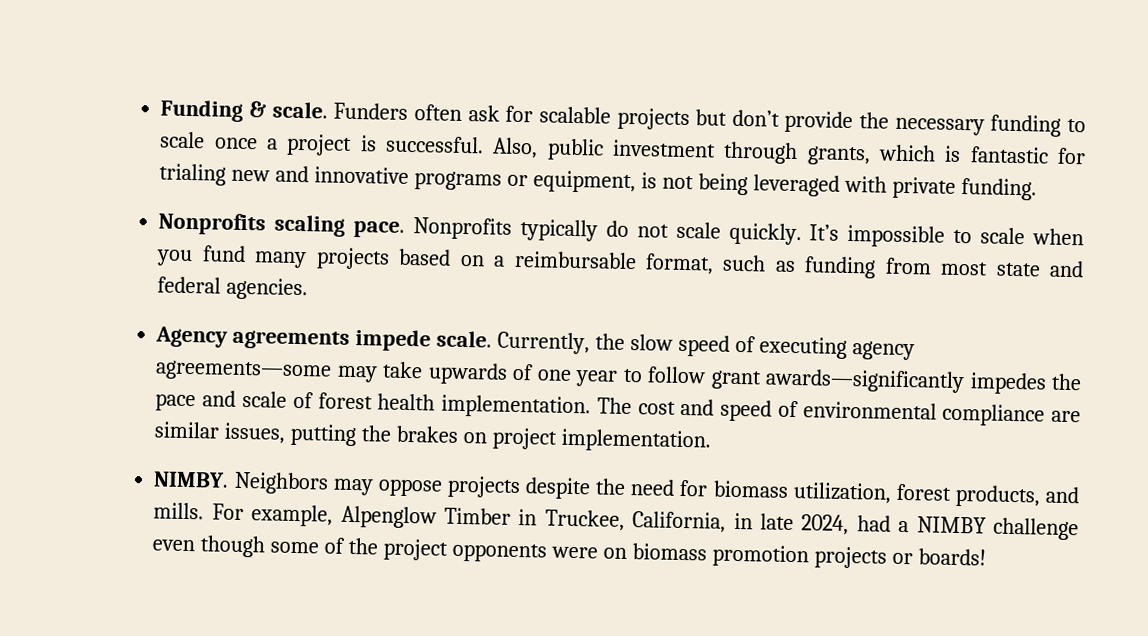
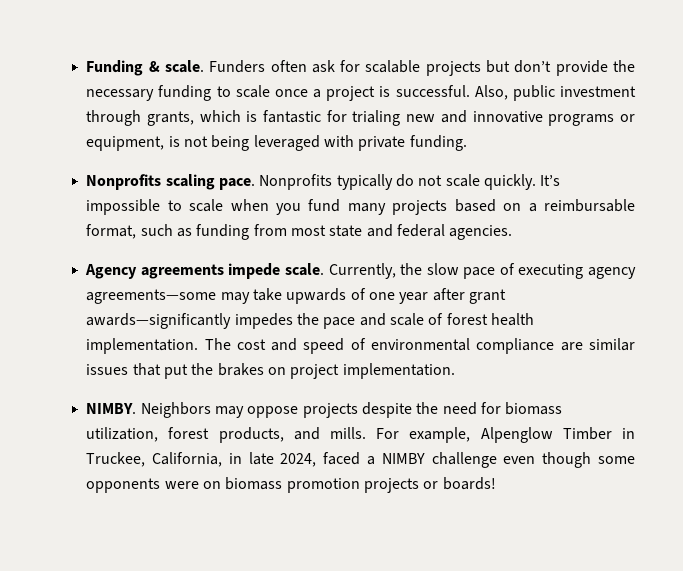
- Currently, the slow speed of executing agency agreements—some may take upwards of one year to follow grant awards—significantly impedes the pace and scale of forest health implementation.
+ Currently, the slow pace of executing agency agreements—some may take upwards of one year after grant awards—significantly impedes the pace and scale of forest health implementation.
- The cost and speed of environmental compliance are similar issues, putting the brakes on project implementation.
+ The cost and speed of environmental compliance are similar issues that put the brakes on project implementation.
- For example, Alpenglow Timber in Truckee, California, in late 2024, had a NIMBY challenge even though some of the project opponents were on biomass promotion projects or boards!
+ For example, Alpenglow Timber in Truckee, California, in late 2024, faced a NIMBY challenge even though some opponents were on biomass promotion projects or boards!

